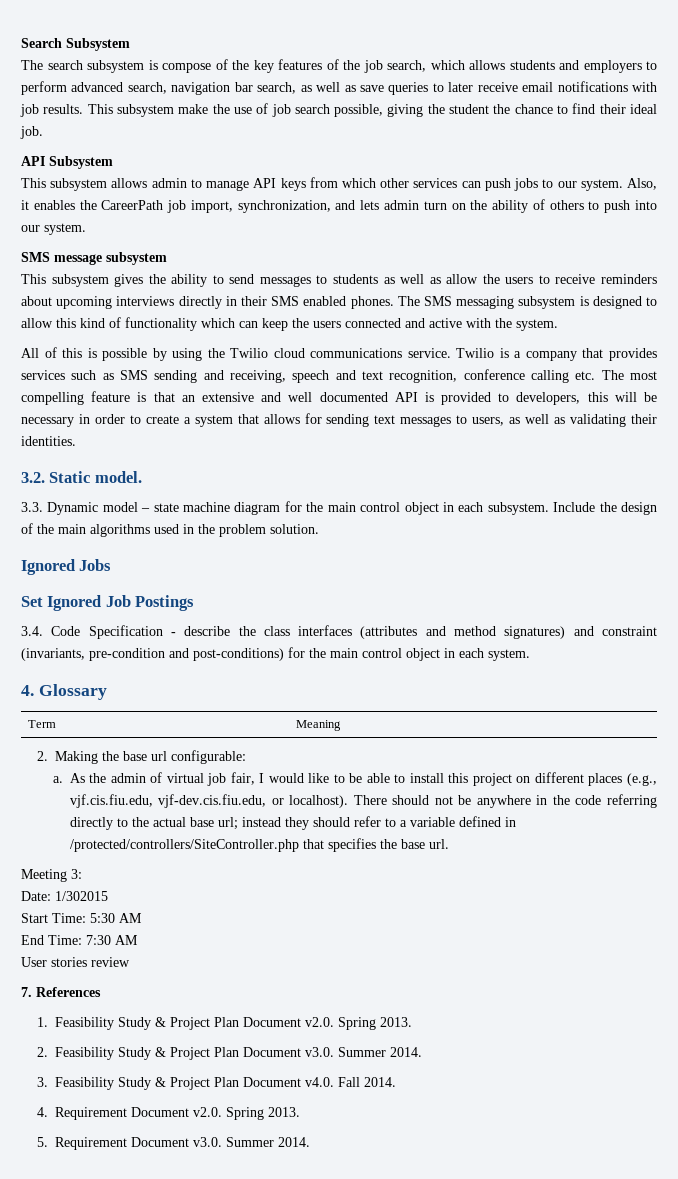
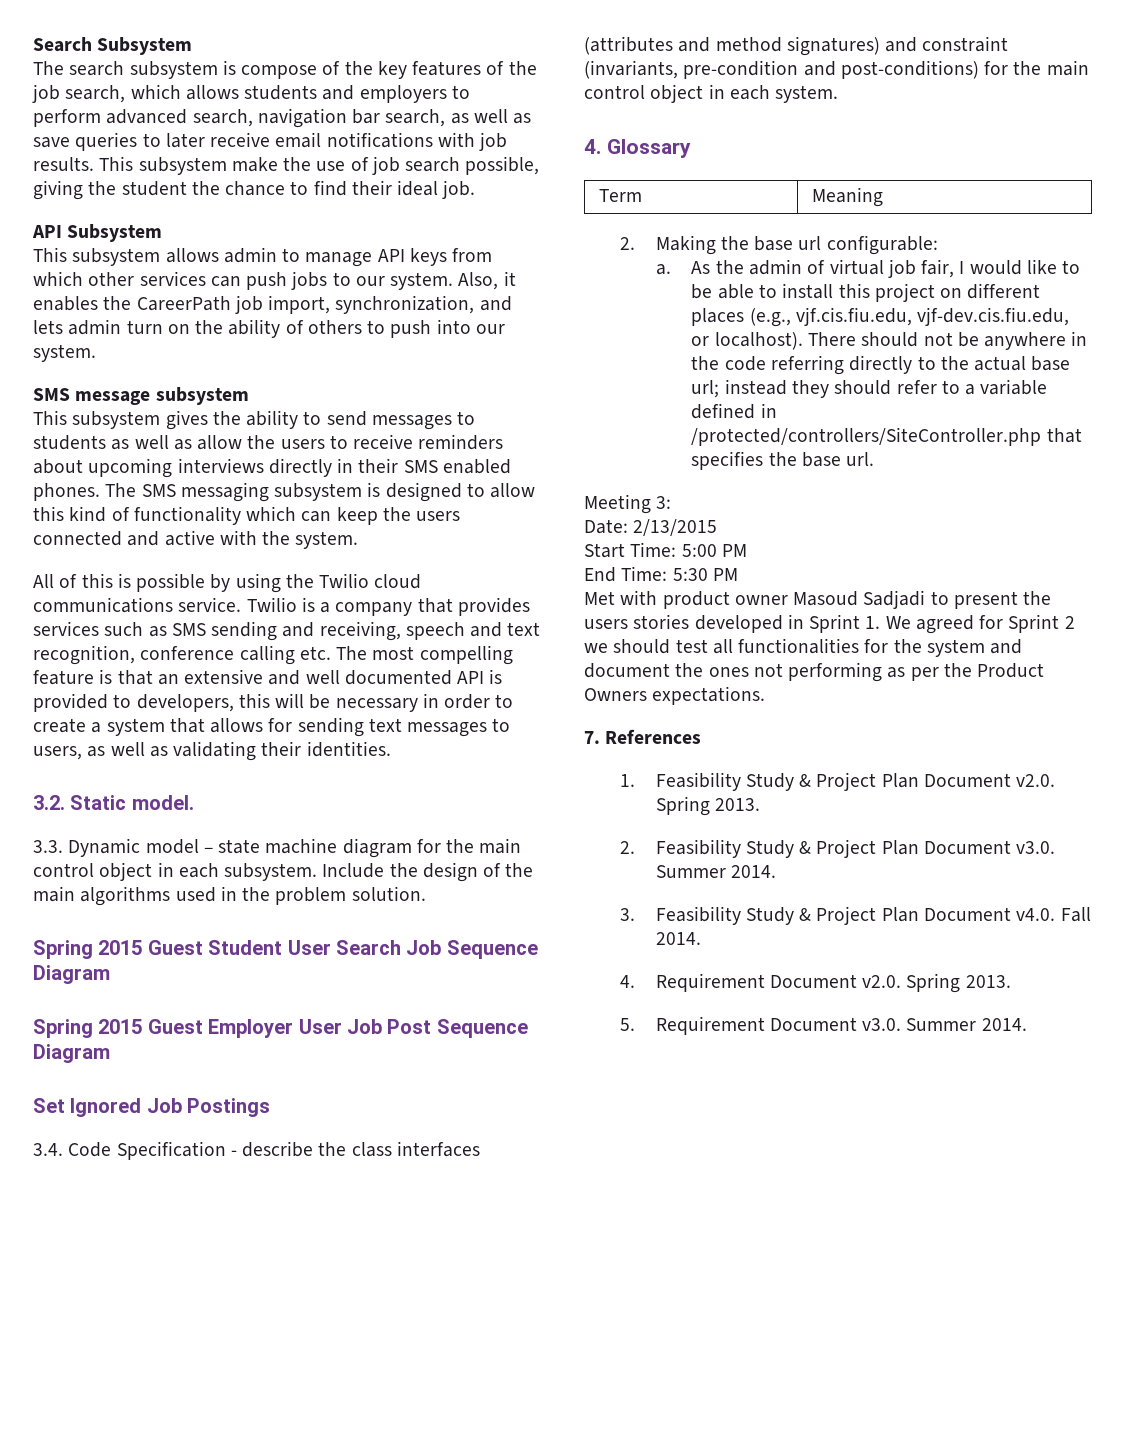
- Ignored Jobs
+ Spring 2015 Guest Student User Search Job Sequence Diagram
+ Spring 2015 Guest Employer User Job Post Sequence Diagram
- Date: 1/302015
+ Date: 2/13/2015
- Start Time: 5:30 AM
+ Start Time: 5:00 PM
- End Time: 7:30 AM
- User stories review
+ End Time: 5:30 PM
+ Met with product owner Masoud Sadjadi to present the users stories developed in Sprint 1. We agreed for Sprint 2 we should test all functionalities for the system and document the ones not performing as per the Product Owners expectations.

